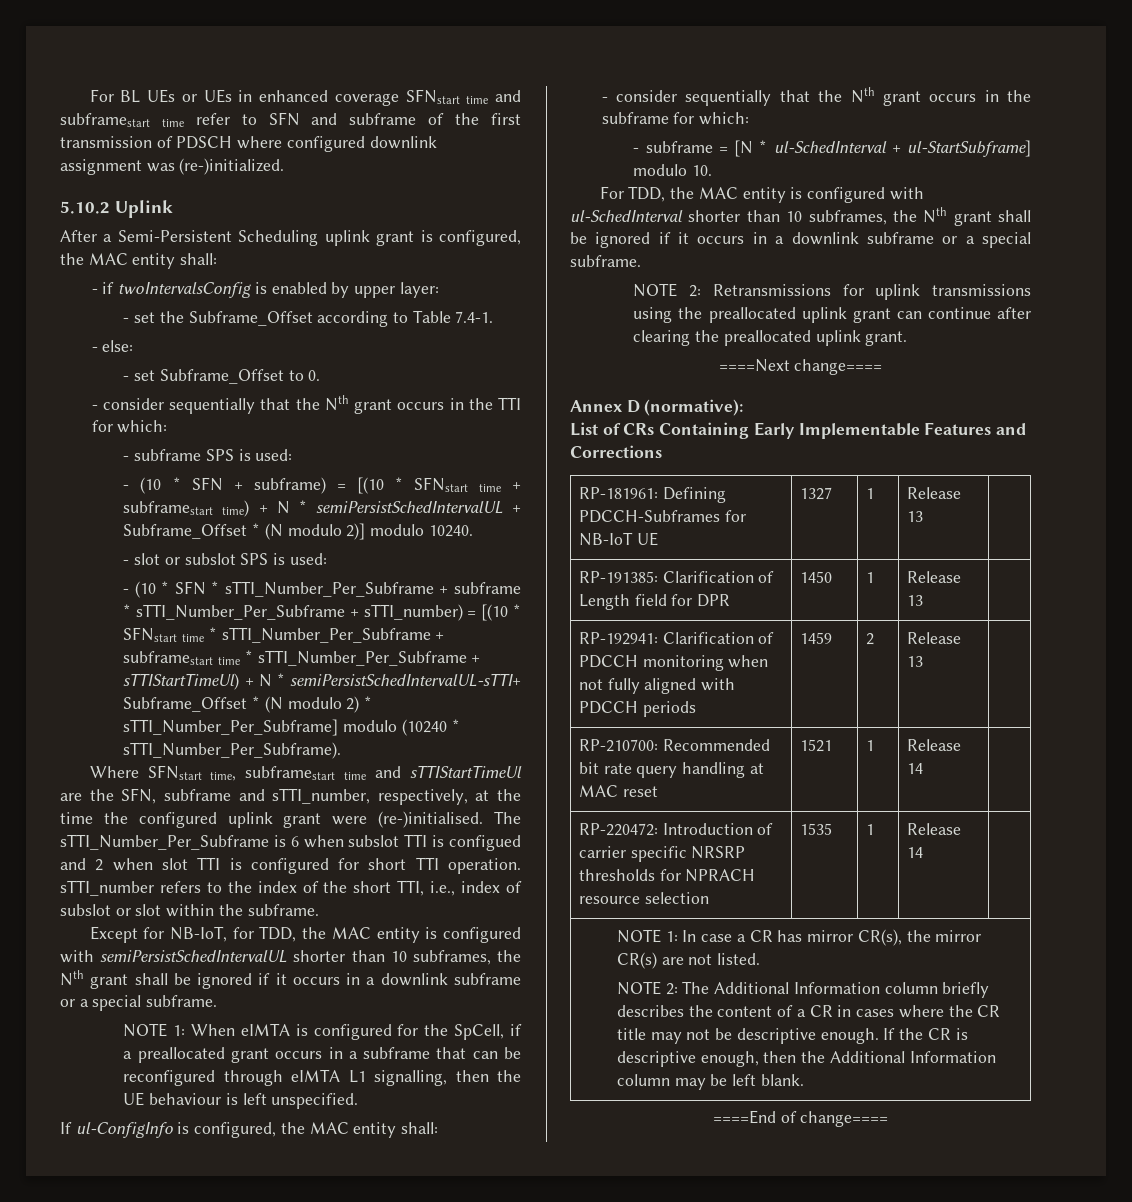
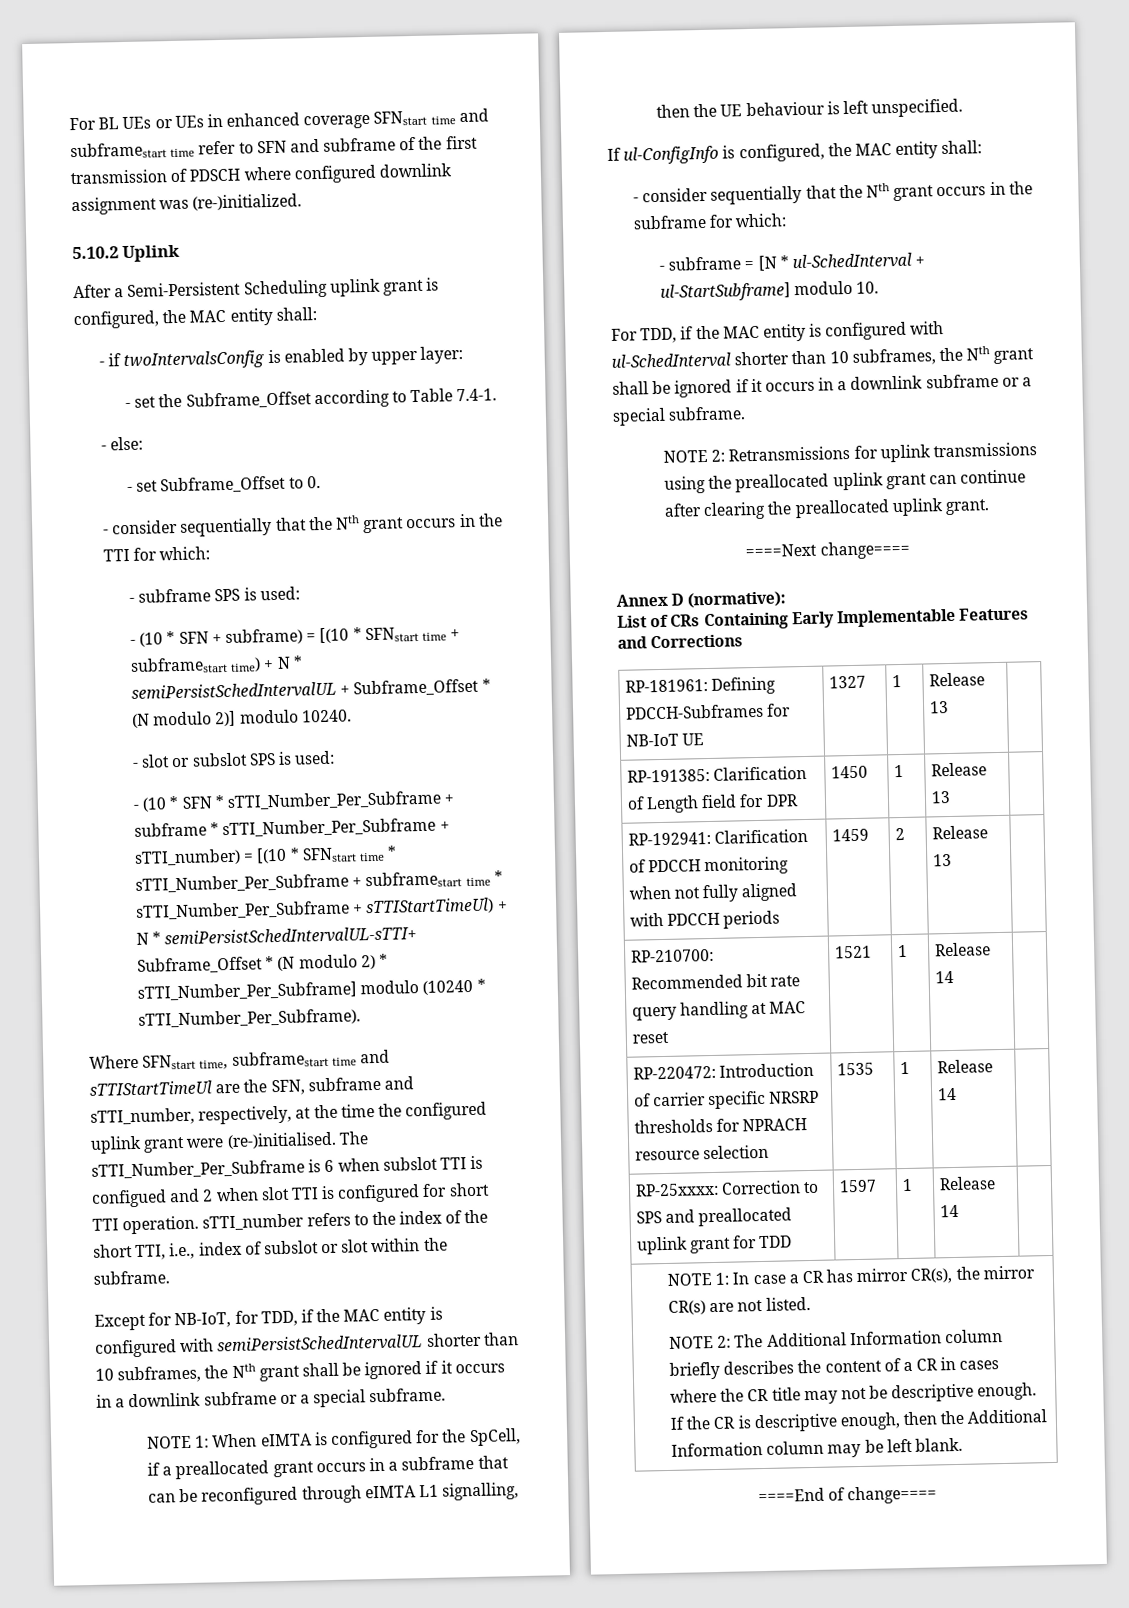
- Except for NB-IoT, for TDD, the MAC entity is configured with semiPersistSchedIntervalUL shorter than 10 subframes, the Nth grant shall be ignored if it occurs in a downlink subframe or a special subframe.
+ Except for NB-IoT, for TDD, if the MAC entity is configured with semiPersistSchedIntervalUL shorter than 10 subframes, the Nth grant shall be ignored if it occurs in a downlink subframe or a special subframe.
- For TDD, the MAC entity is configured with ul-SchedInterval shorter than 10 subframes, the Nth grant shall be ignored if it occurs in a downlink subframe or a special subframe.
+ For TDD, if the MAC entity is configured with ul-SchedInterval shorter than 10 subframes, the Nth grant shall be ignored if it occurs in a downlink subframe or a special subframe.
+ RP-25xxxx: Correction to SPS and preallocated uplink grant for TDD | 1597 | 1 | Release 14 |

